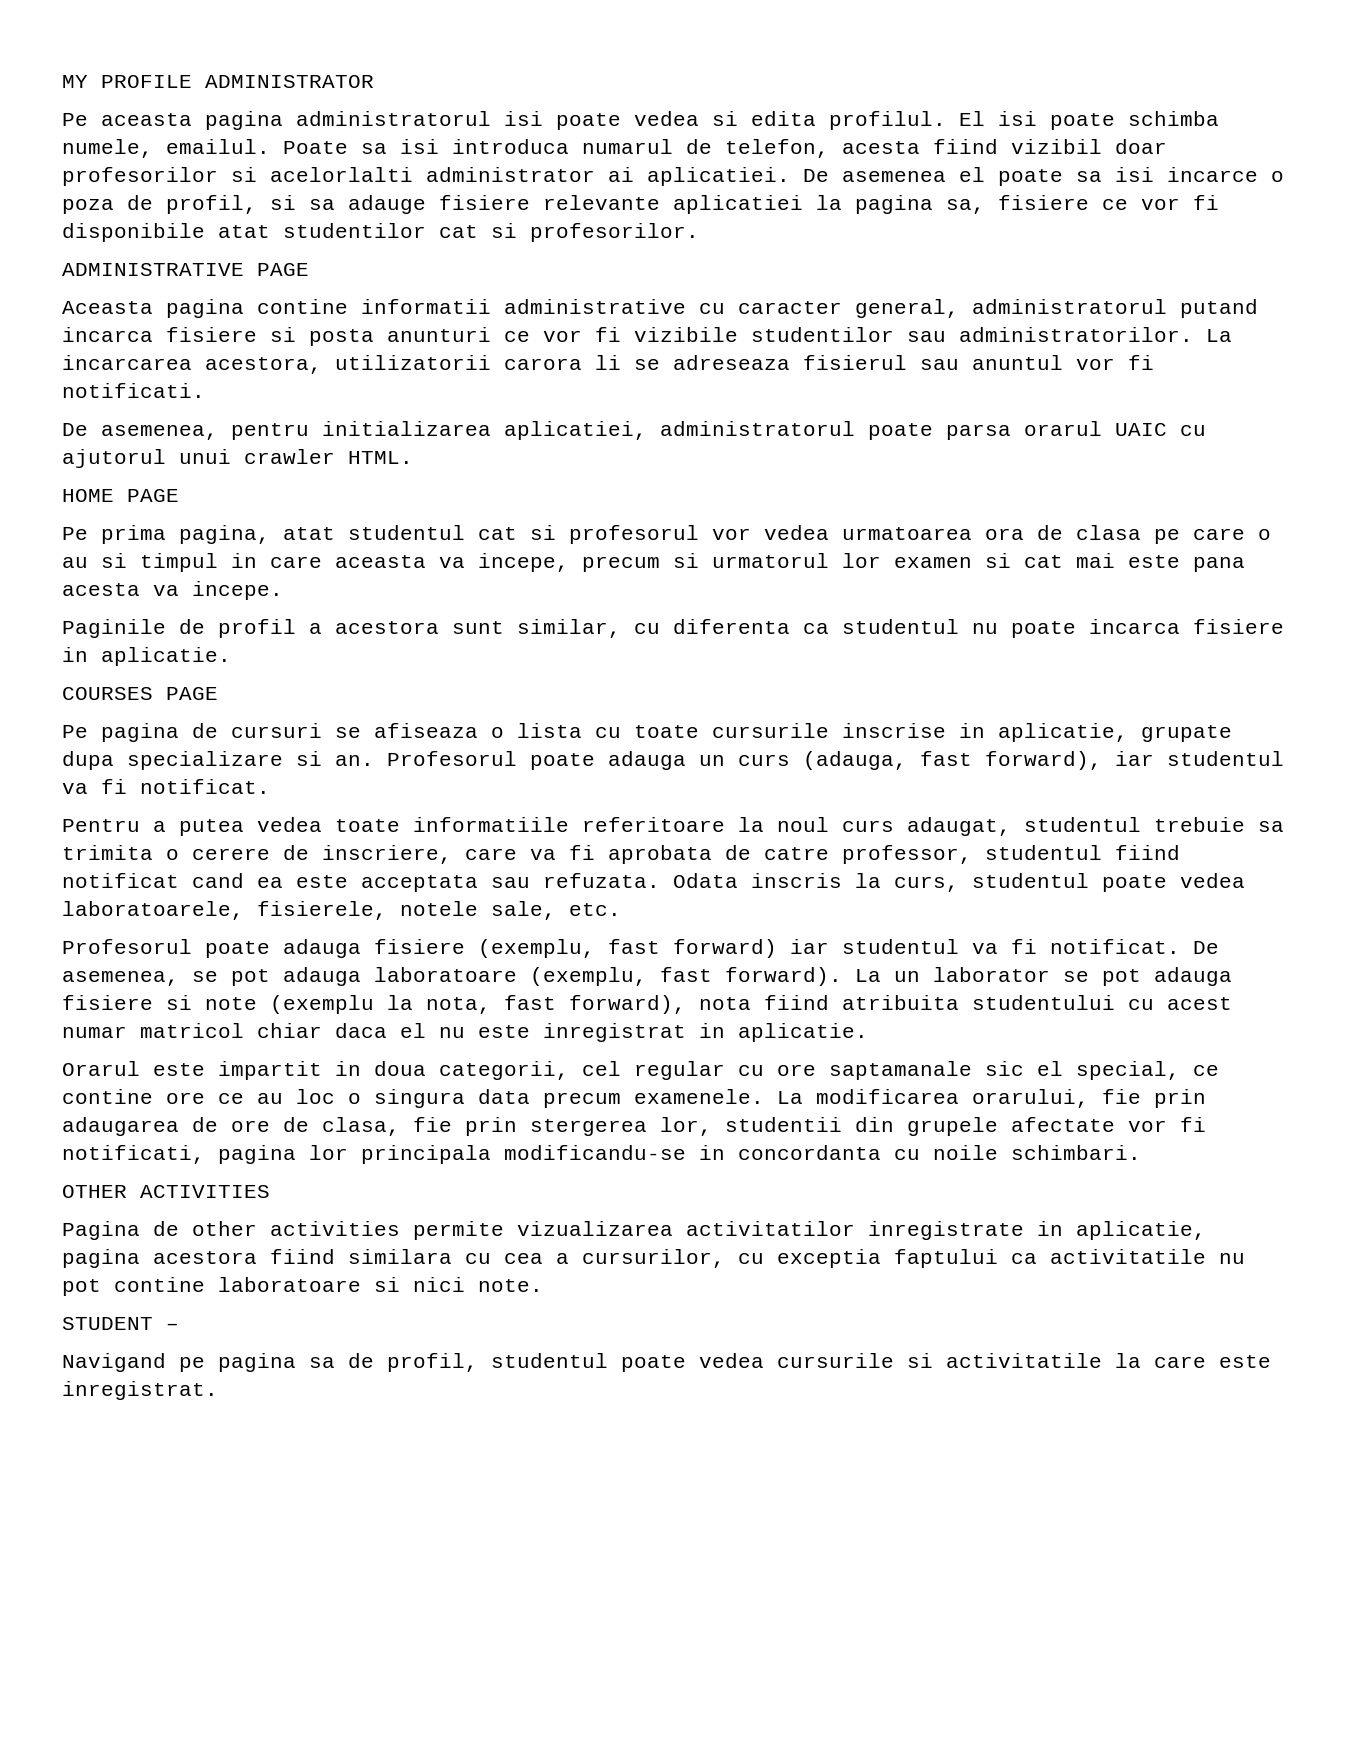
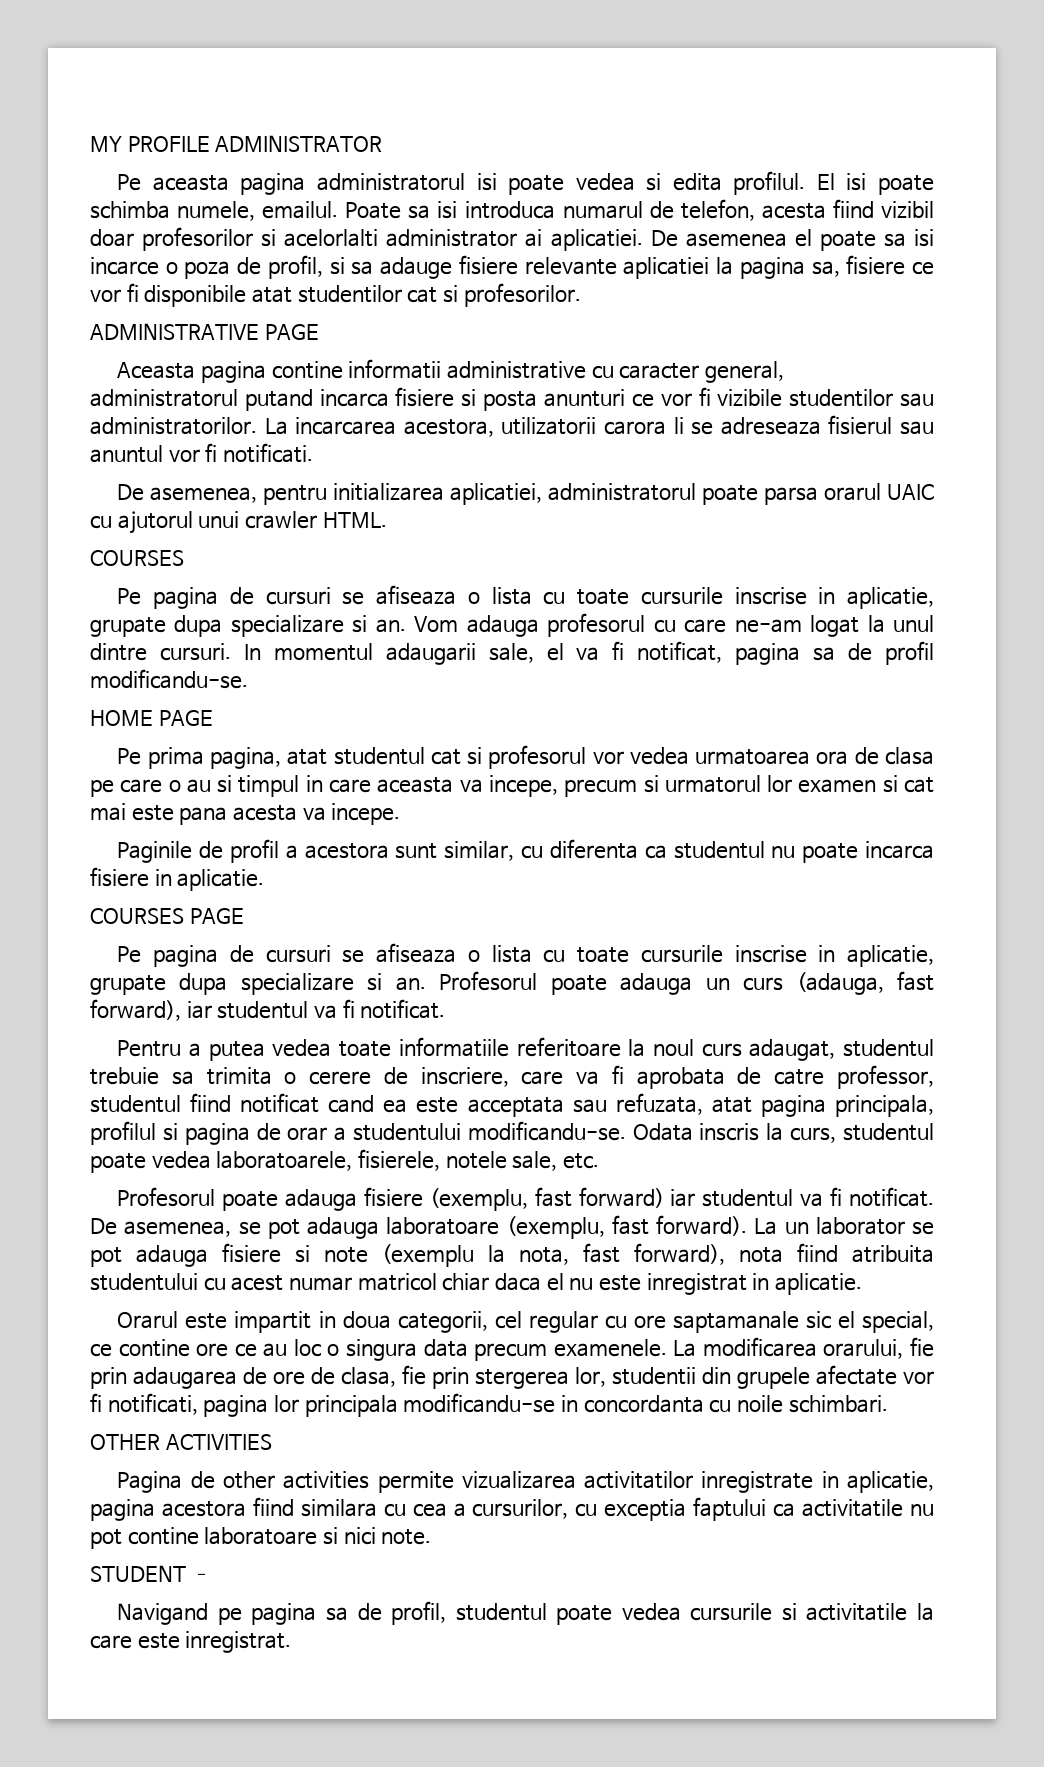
  De asemenea, pentru initializarea aplicatiei, administratorul poate parsa orarul UAIC cu ajutorul unui crawler HTML.
+ COURSES
+ Pe pagina de cursuri se afiseaza o lista cu toate cursurile inscrise in aplicatie, grupate dupa specializare si an. Vom adauga profesorul cu care ne-am logat la unul dintre cursuri. In momentul adaugarii sale, el va fi notificat, pagina sa de profil modificandu-se.
- Pentru a putea vedea toate informatiile referitoare la noul curs adaugat, studentul trebuie sa trimita o cerere de inscriere, care va fi aprobata de catre professor, studentul fiind notificat cand ea este acceptata sau refuzata.
+ Pentru a putea vedea toate informatiile referitoare la noul curs adaugat, studentul trebuie sa trimita o cerere de inscriere, care va fi aprobata de catre professor, studentul fiind notificat cand ea este acceptata sau refuzata, atat pagina principala, profilul si pagina de orar a studentului modificandu-se.

